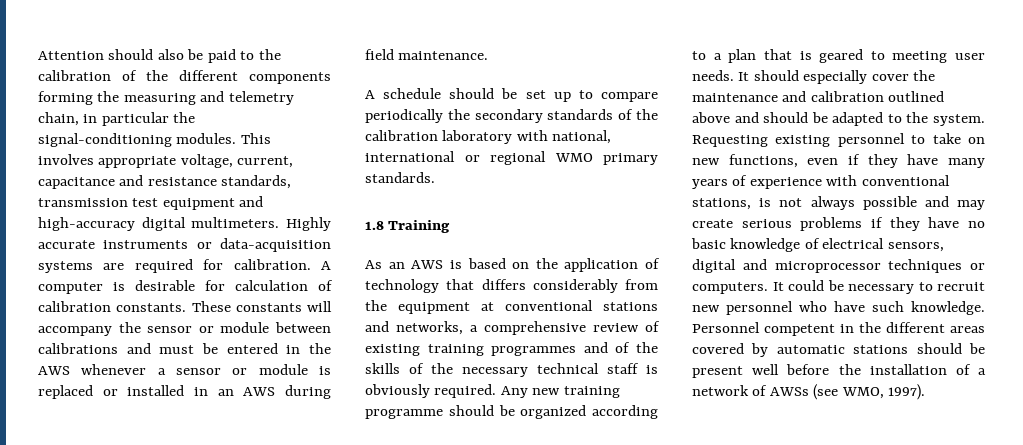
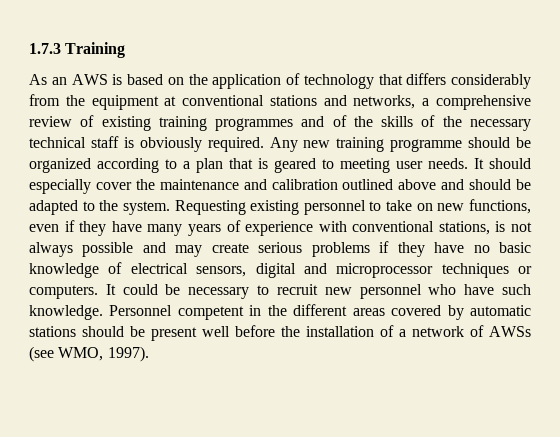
- Attention should also be paid to the calibration of the different components forming the measuring and telemetry chain, in particular the signal-conditioning modules. This involves appropriate voltage, current, capacitance and resistance standards, transmission test equipment and high-accuracy digital multimeters. Highly accurate instruments or data-acquisition systems are required for calibration. A computer is desirable for calculation of calibration constants. These constants will accompany the sensor or module between calibrations and must be entered in the AWS whenever a sensor or module is replaced or installed in an AWS during field maintenance.
- A schedule should be set up to compare periodically the secondary standards of the calibration laboratory with national, international or regional WMO primary standards.
- 1.8 Training
+ 1.7.3 Training

